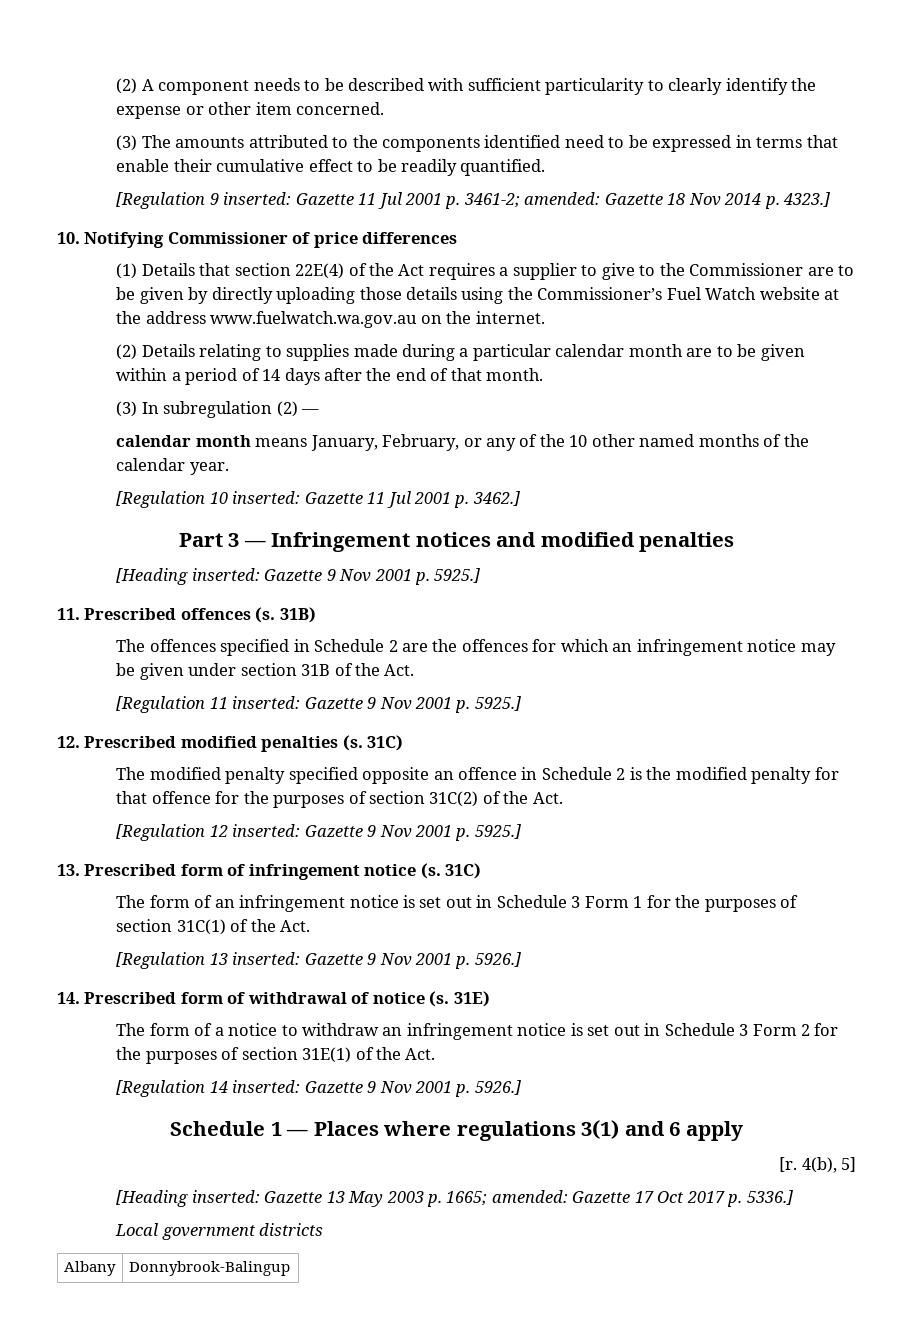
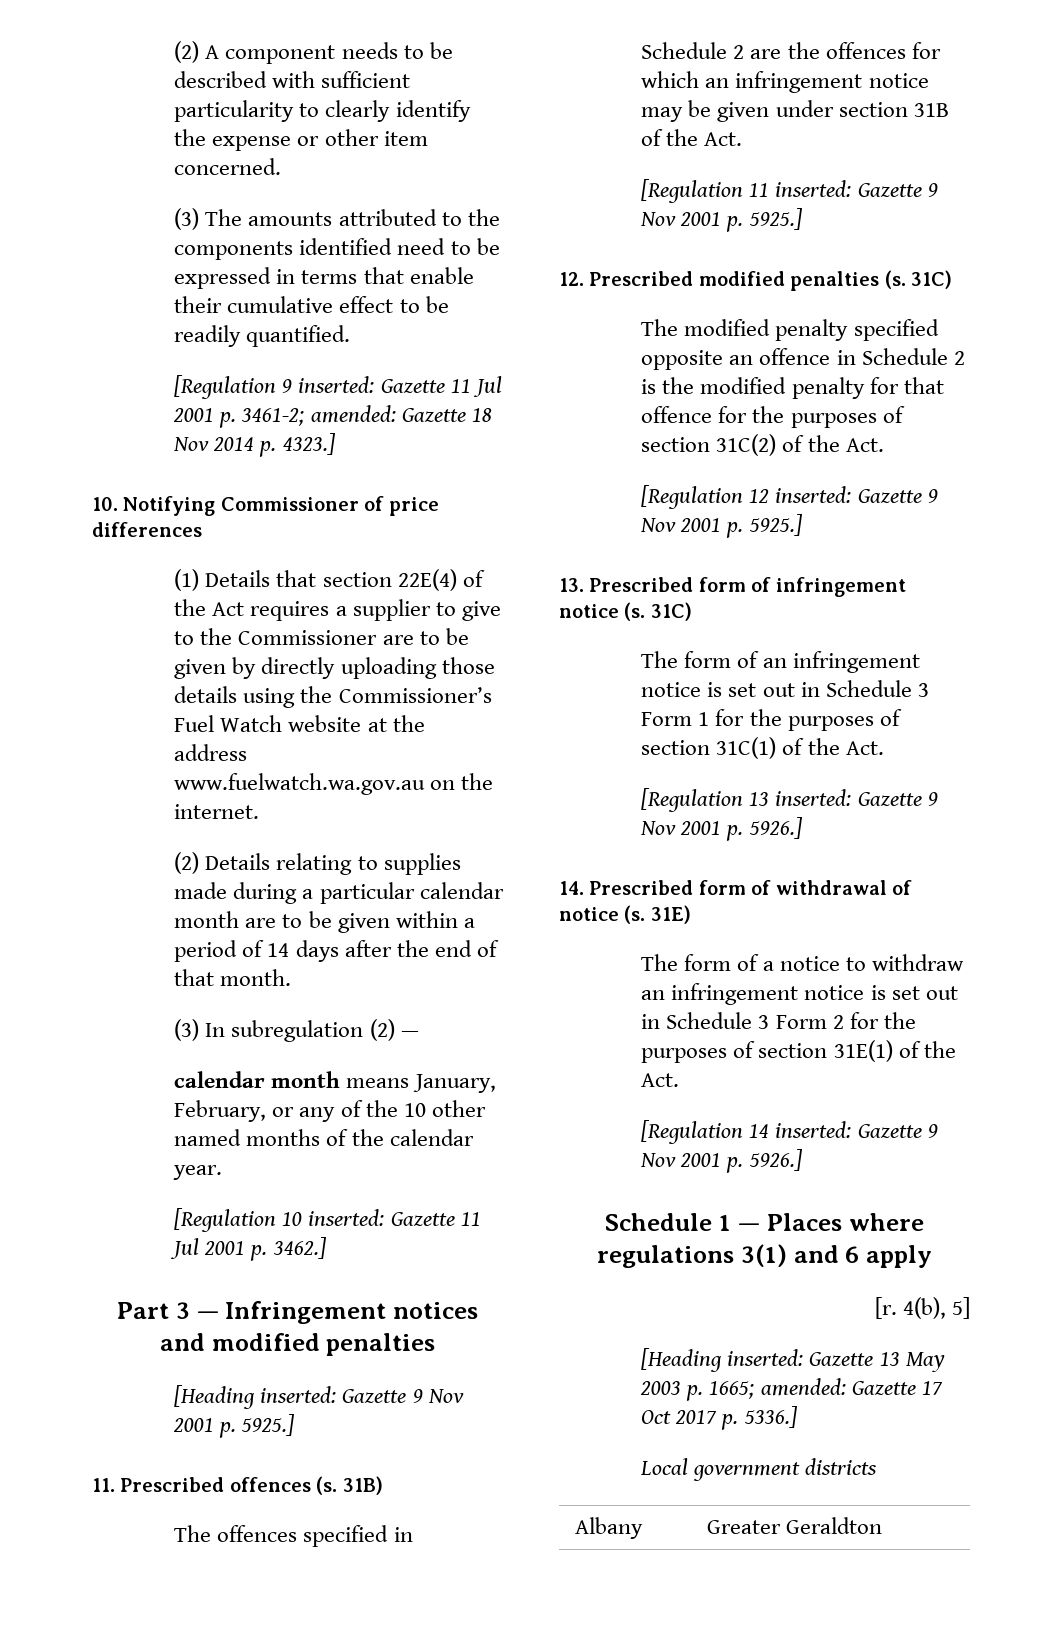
- Albany | Donnybrook-Balingup
+ Albany | Greater Geraldton

